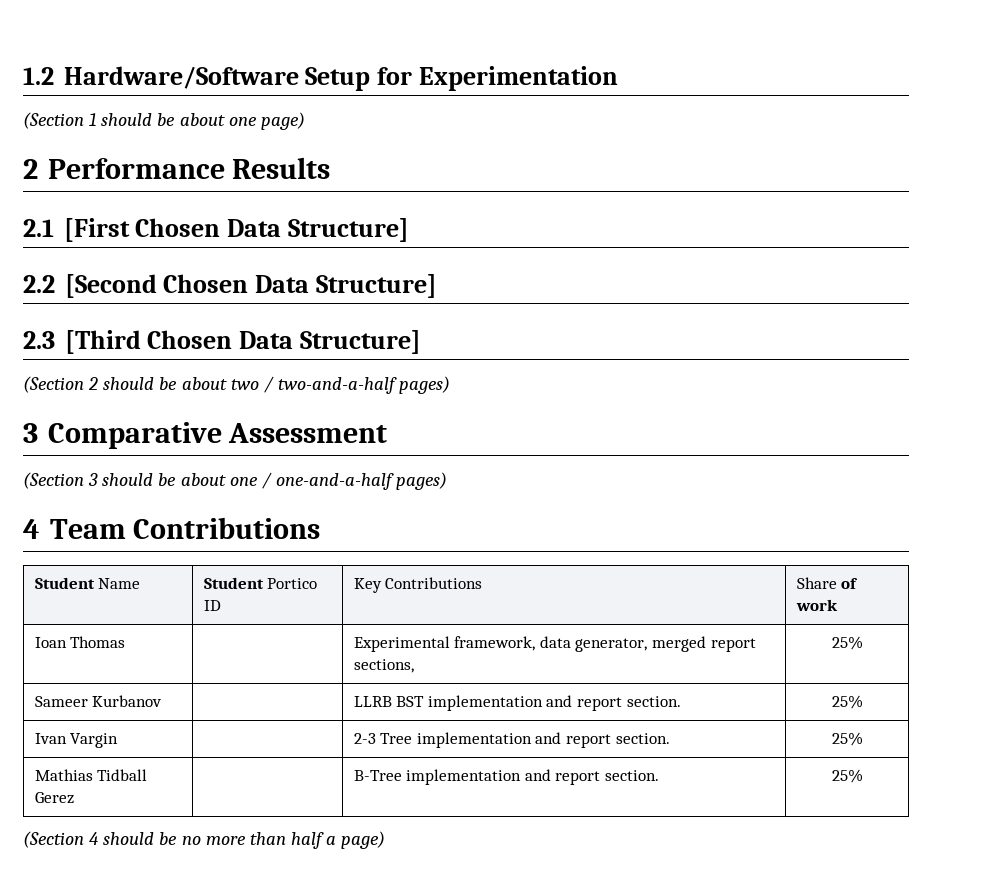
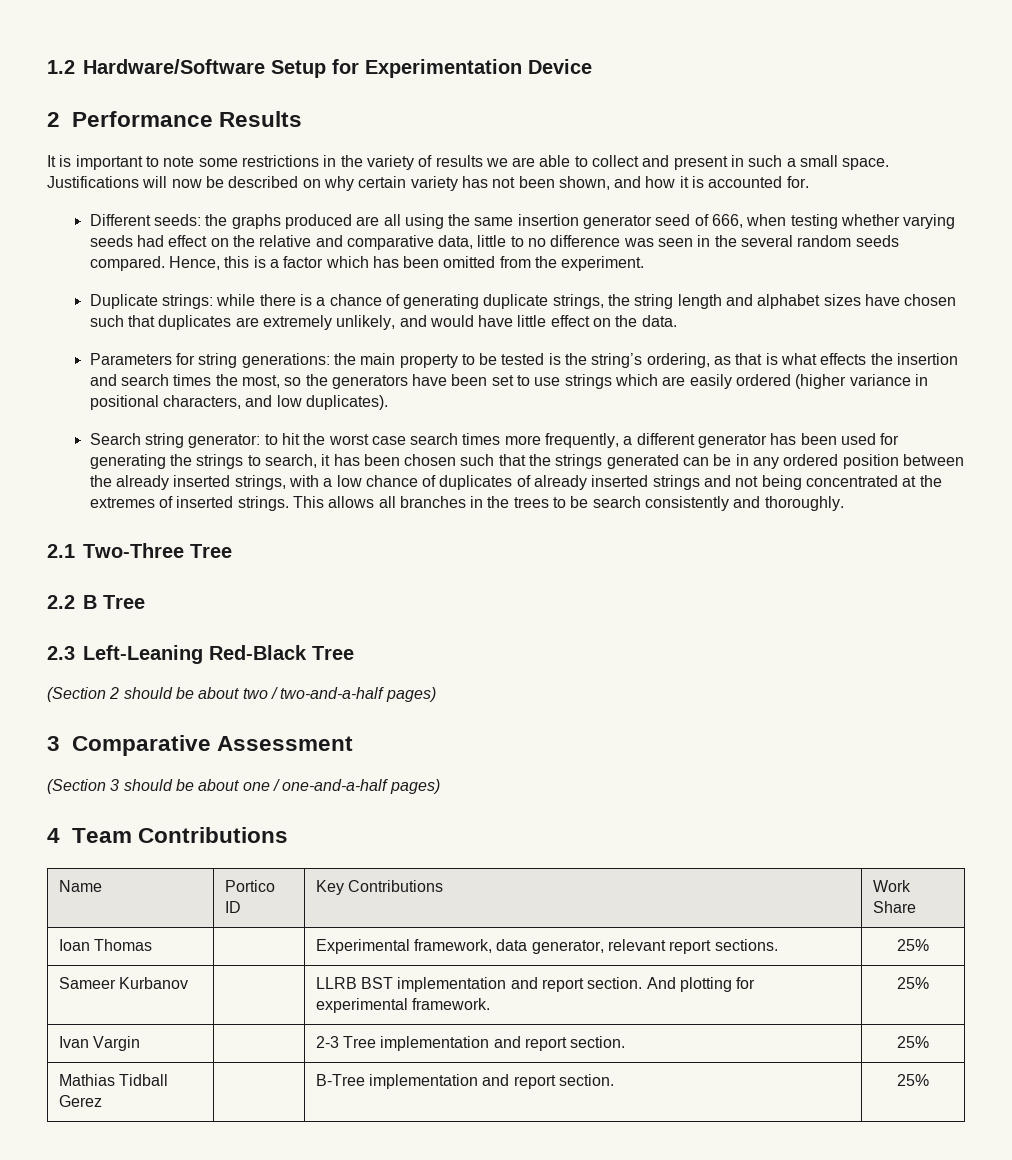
- 1.2 Hardware/Software Setup for Experimentation
- (Section 1 should be about one page)
+ 1.2 Hardware/Software Setup for Experimentation Device
  2 Performance Results
- 2.1 [First Chosen Data Structure]
- 2.2 [Second Chosen Data Structure]
- 2.3 [Third Chosen Data Structure]
+ It is important to note some restrictions in the variety of results we are able to collect and present in such a small space. Justifications will now be described on why certain variety has not been shown, and how it is accounted for.
+ Different seeds: the graphs produced are all using the same insertion generator seed of 666, when testing whether varying seeds had effect on the relative and comparative data, little to no difference was seen in the several random seeds compared. Hence, this is a factor which has been omitted from the experiment.
+ Duplicate strings: while there is a chance of generating duplicate strings, the string length and alphabet sizes have chosen such that duplicates are extremely unlikely, and would have little effect on the data.
+ Parameters for string generations: the main property to be tested is the string’s ordering, as that is what effects the insertion and search times the most, so the generators have been set to use strings which are easily ordered (higher variance in positional characters, and low duplicates).
+ Search string generator: to hit the worst case search times more frequently, a different generator has been used for generating the strings to search, it has been chosen such that the strings generated can be in any ordered position between the already inserted strings, with a low chance of duplicates of already inserted strings and not being concentrated at the extremes of inserted strings. This allows all branches in the trees to be search consistently and thoroughly.
+ 2.1 Two-Three Tree
+ 2.2 B Tree
+ 2.3 Left-Leaning Red-Black Tree
- Student Name | Student Portico ID | Key Contributions | Share of work
+ Name | Portico ID | Key Contributions | Work Share
- Ioan Thomas | | Experimental framework, data generator, merged report sections, | 25%
+ Ioan Thomas | | Experimental framework, data generator, relevant report sections. | 25%
- Sameer Kurbanov | | LLRB BST implementation and report section. | 25%
+ Sameer Kurbanov | | LLRB BST implementation and report section. And plotting for experimental framework. | 25%
- (Section 4 should be no more than half a page)

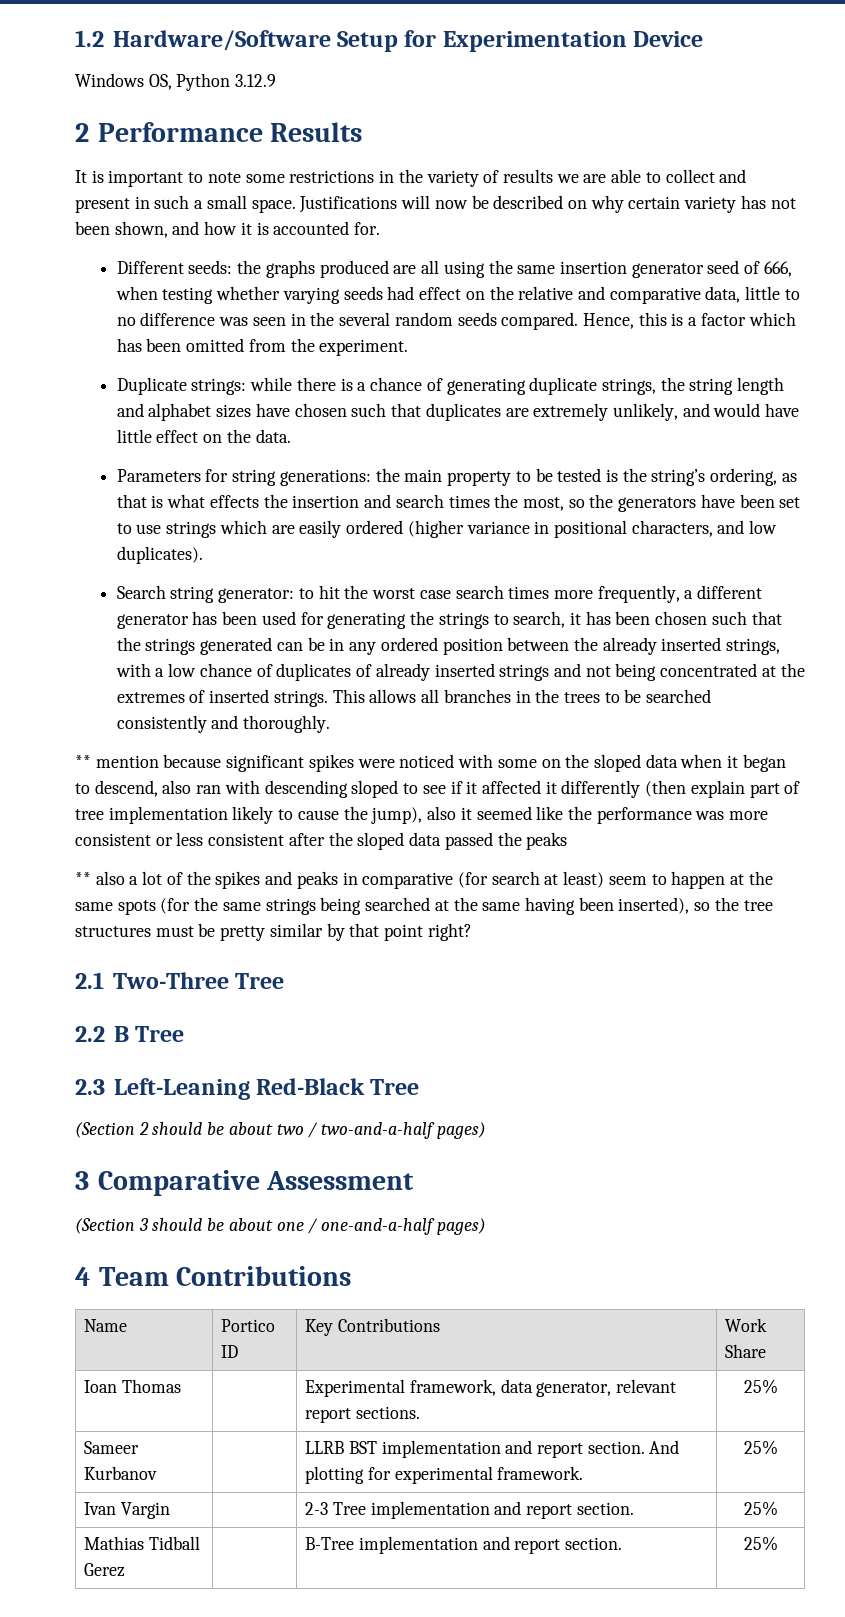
+ Windows OS, Python 3.12.9
- This allows all branches in the trees to be search consistently and thoroughly.
+ This allows all branches in the trees to be searched consistently and thoroughly.
+ ** mention because significant spikes were noticed with some on the sloped data when it began to descend, also ran with descending sloped to see if it affected it differently (then explain part of tree implementation likely to cause the jump), also it seemed like the performance was more consistent or less consistent after the sloped data passed the peaks
+ ** also a lot of the spikes and peaks in comparative (for search at least) seem to happen at the same spots (for the same strings being searched at the same having been inserted), so the tree structures must be pretty similar by that point right?

